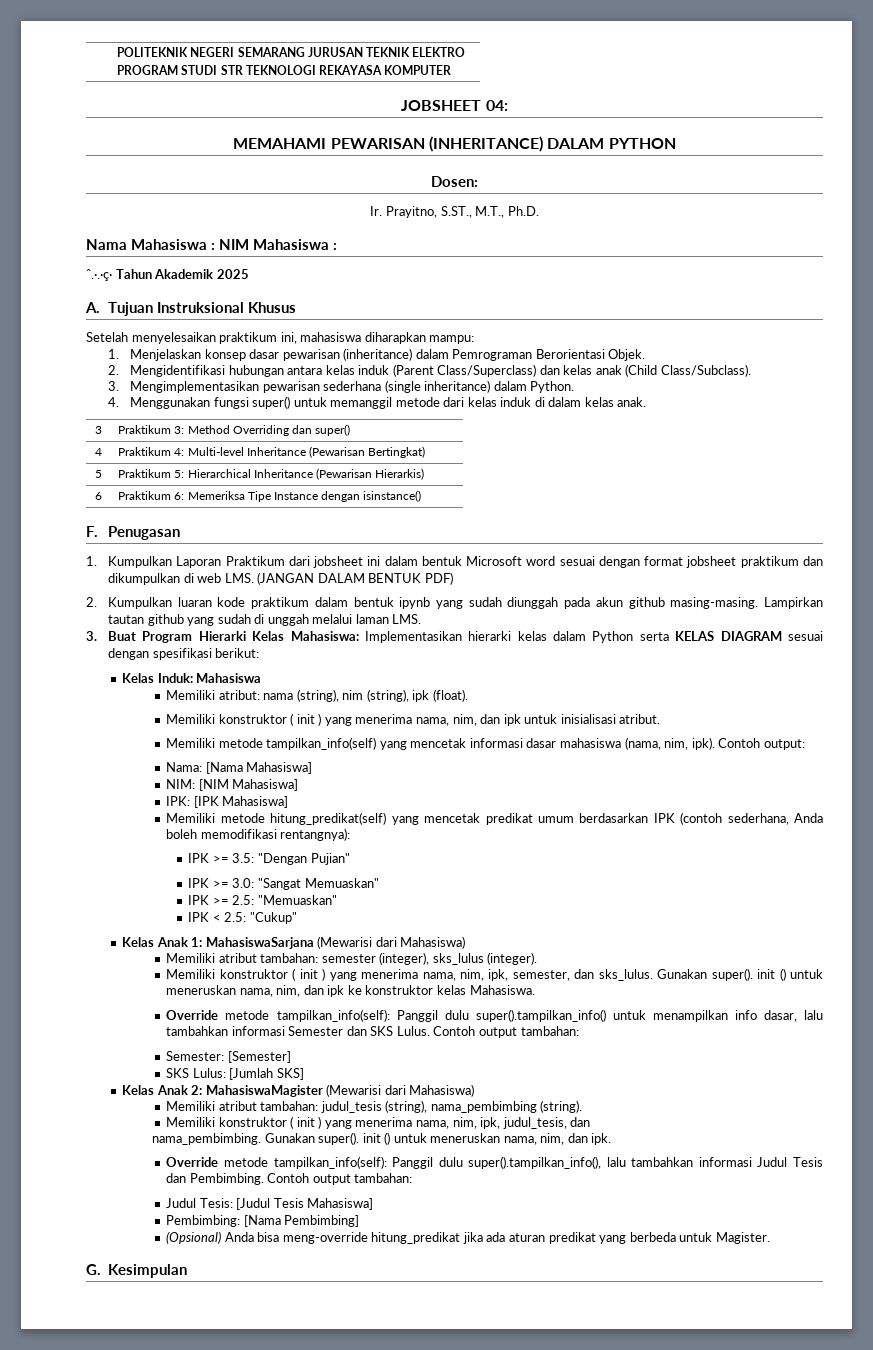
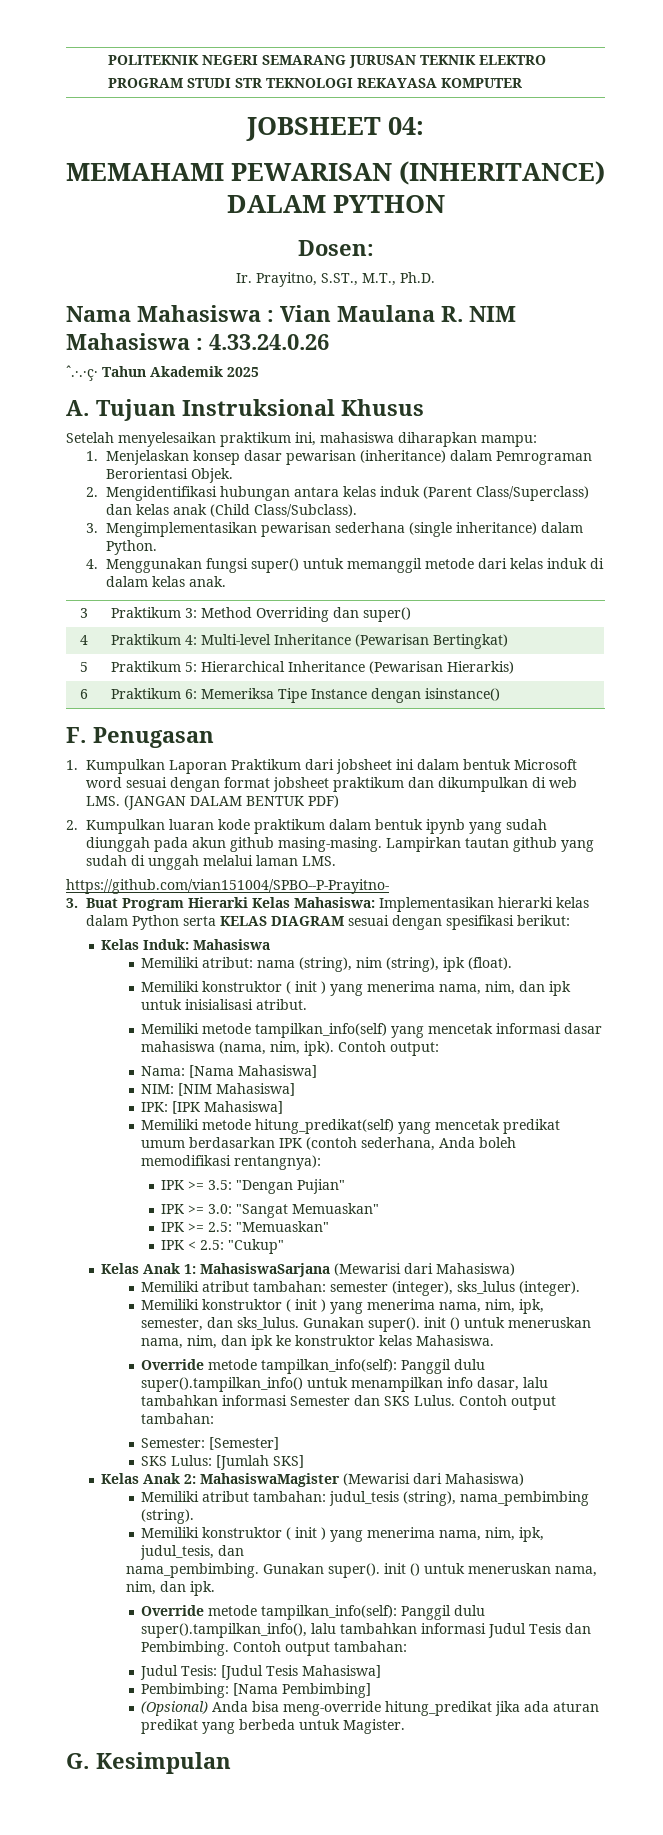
- Nama Mahasiswa : NIM Mahasiswa :
+ Nama Mahasiswa : Vian Maulana R. NIM Mahasiswa : 4.33.24.0.26
+ https://github.com/vian151004/SPBO--P-Prayitno-

